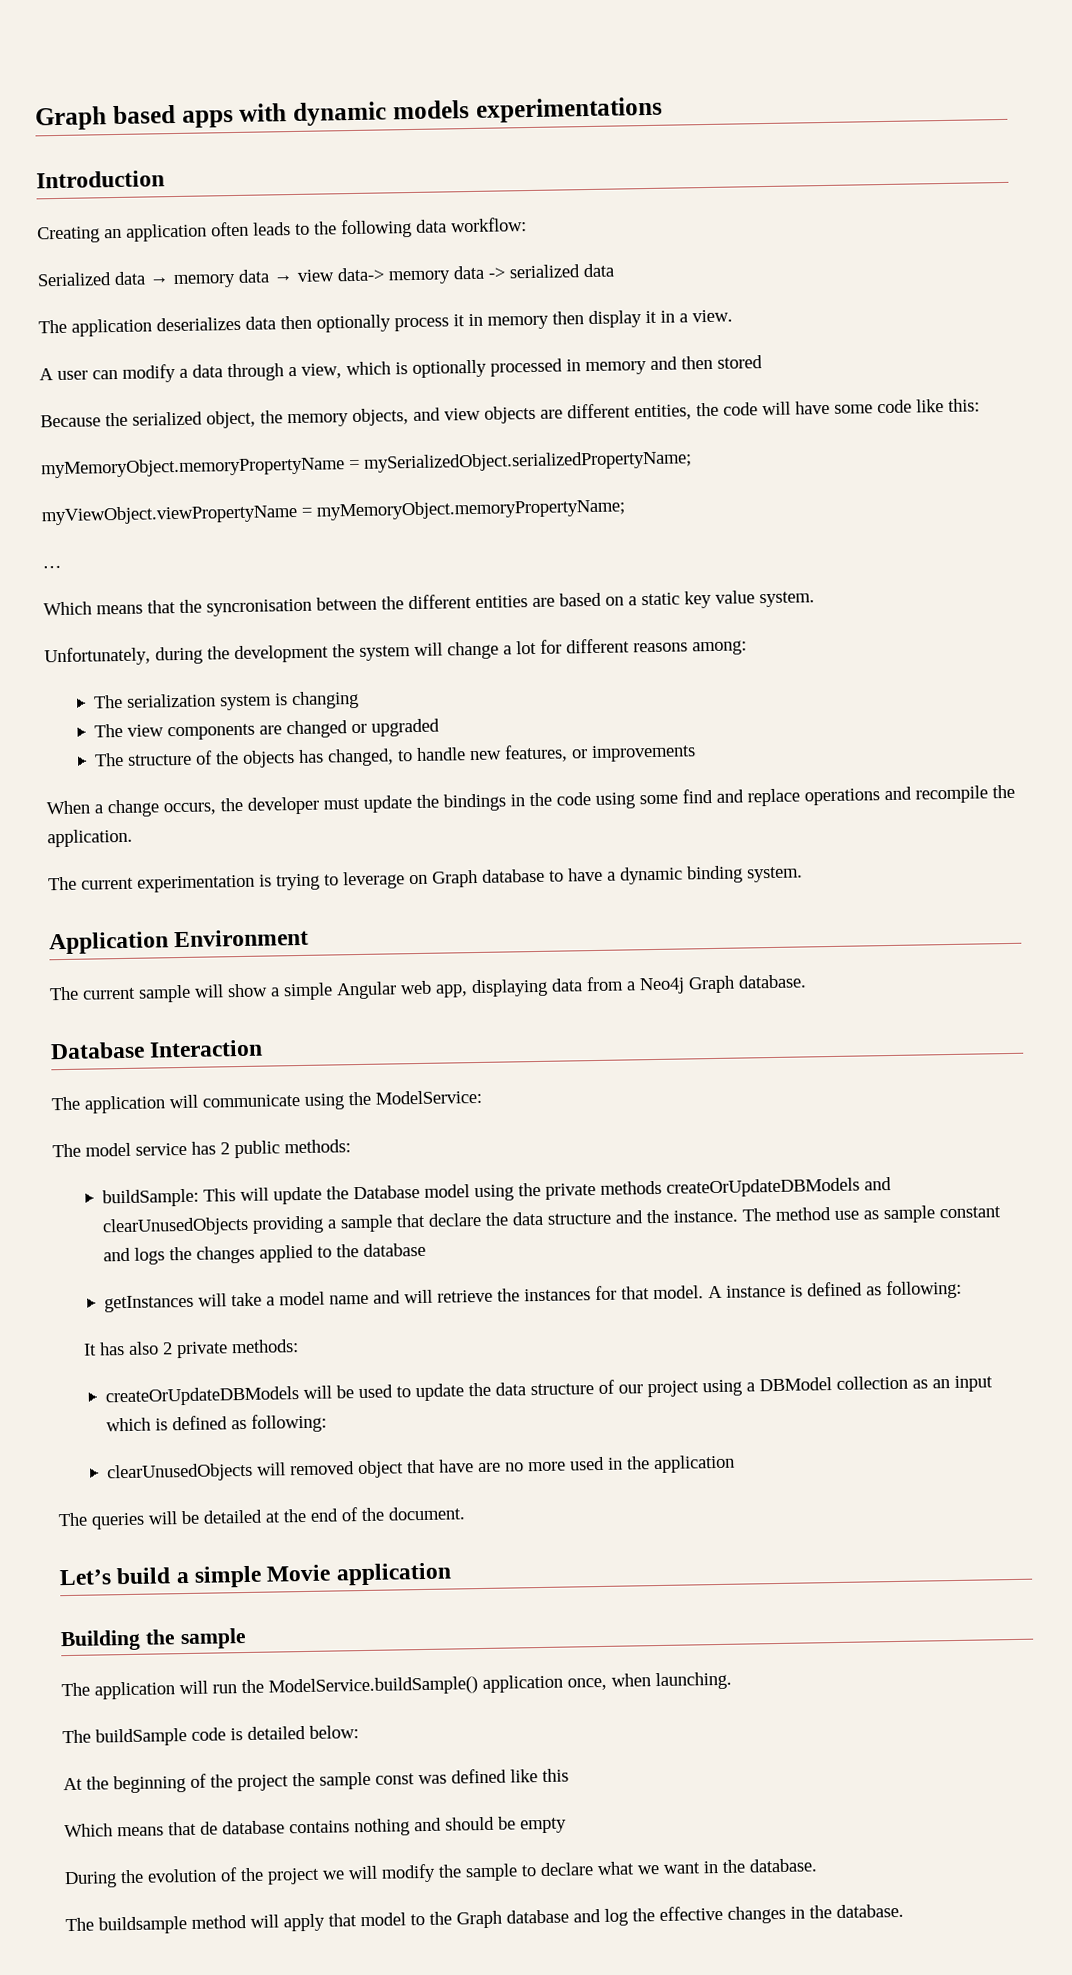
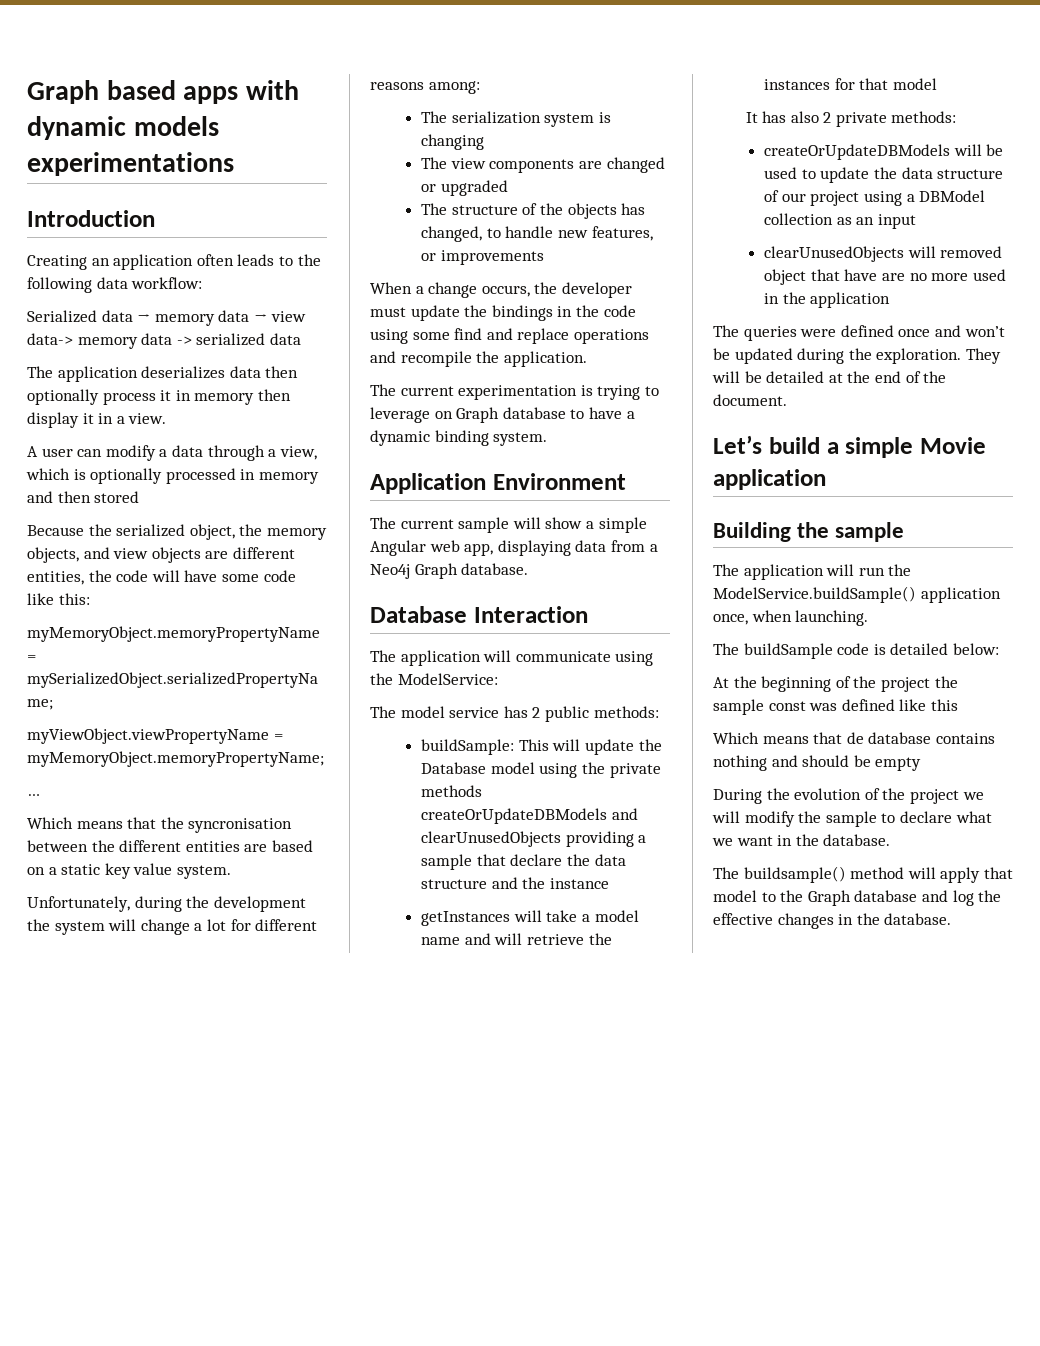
- buildSample: This will update the Database model using the private methods createOrUpdateDBModels and clearUnusedObjects providing a sample that declare the data structure and the instance. The method use as sample constant and logs the changes applied to the database
+ buildSample: This will update the Database model using the private methods createOrUpdateDBModels and clearUnusedObjects providing a sample that declare the data structure and the instance
- getInstances will take a model name and will retrieve the instances for that model. A instance is defined as following:
+ getInstances will take a model name and will retrieve the instances for that model
- createOrUpdateDBModels will be used to update the data structure of our project using a DBModel collection as an input which is defined as following:
+ createOrUpdateDBModels will be used to update the data structure of our project using a DBModel collection as an input
- The queries will be detailed at the end of the document.
+ The queries were defined once and won’t be updated during the exploration. They will be detailed at the end of the document.
- The buildsample method will apply that model to the Graph database and log the effective changes in the database.
+ The buildsample() method will apply that model to the Graph database and log the effective changes in the database.

